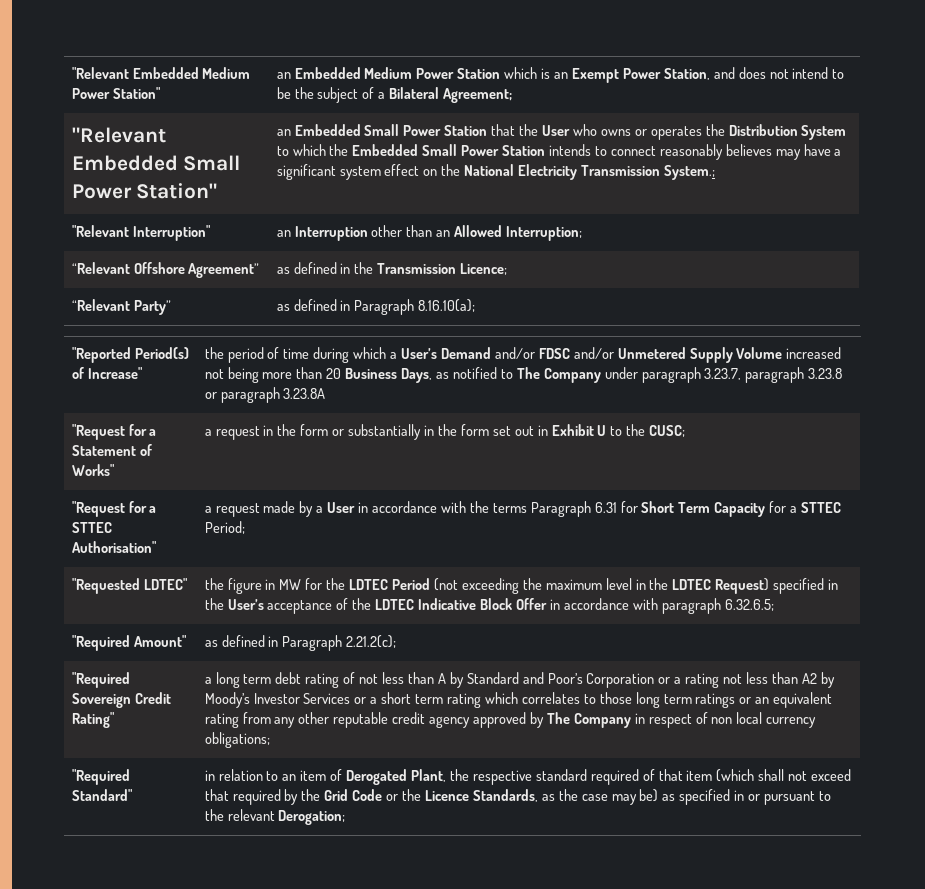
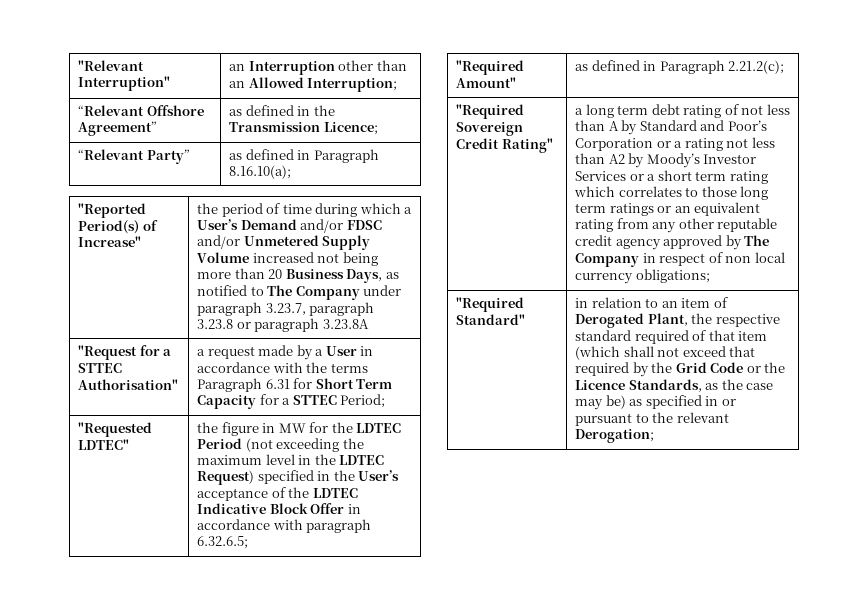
- "Relevant Embedded Medium Power Station" | an Embedded Medium Power Station which is an Exempt Power Station, and does not intend to be the subject of a Bilateral Agreement;
- "Relevant Embedded Small Power Station" | an Embedded Small Power Station that the User who owns or operates the Distribution System to which the Embedded Small Power Station intends to connect reasonably believes may have a significant system effect on the National Electricity Transmission System.;
- "Request for a Statement of Works" | a request in the form or substantially in the form set out in Exhibit U to the CUSC;

